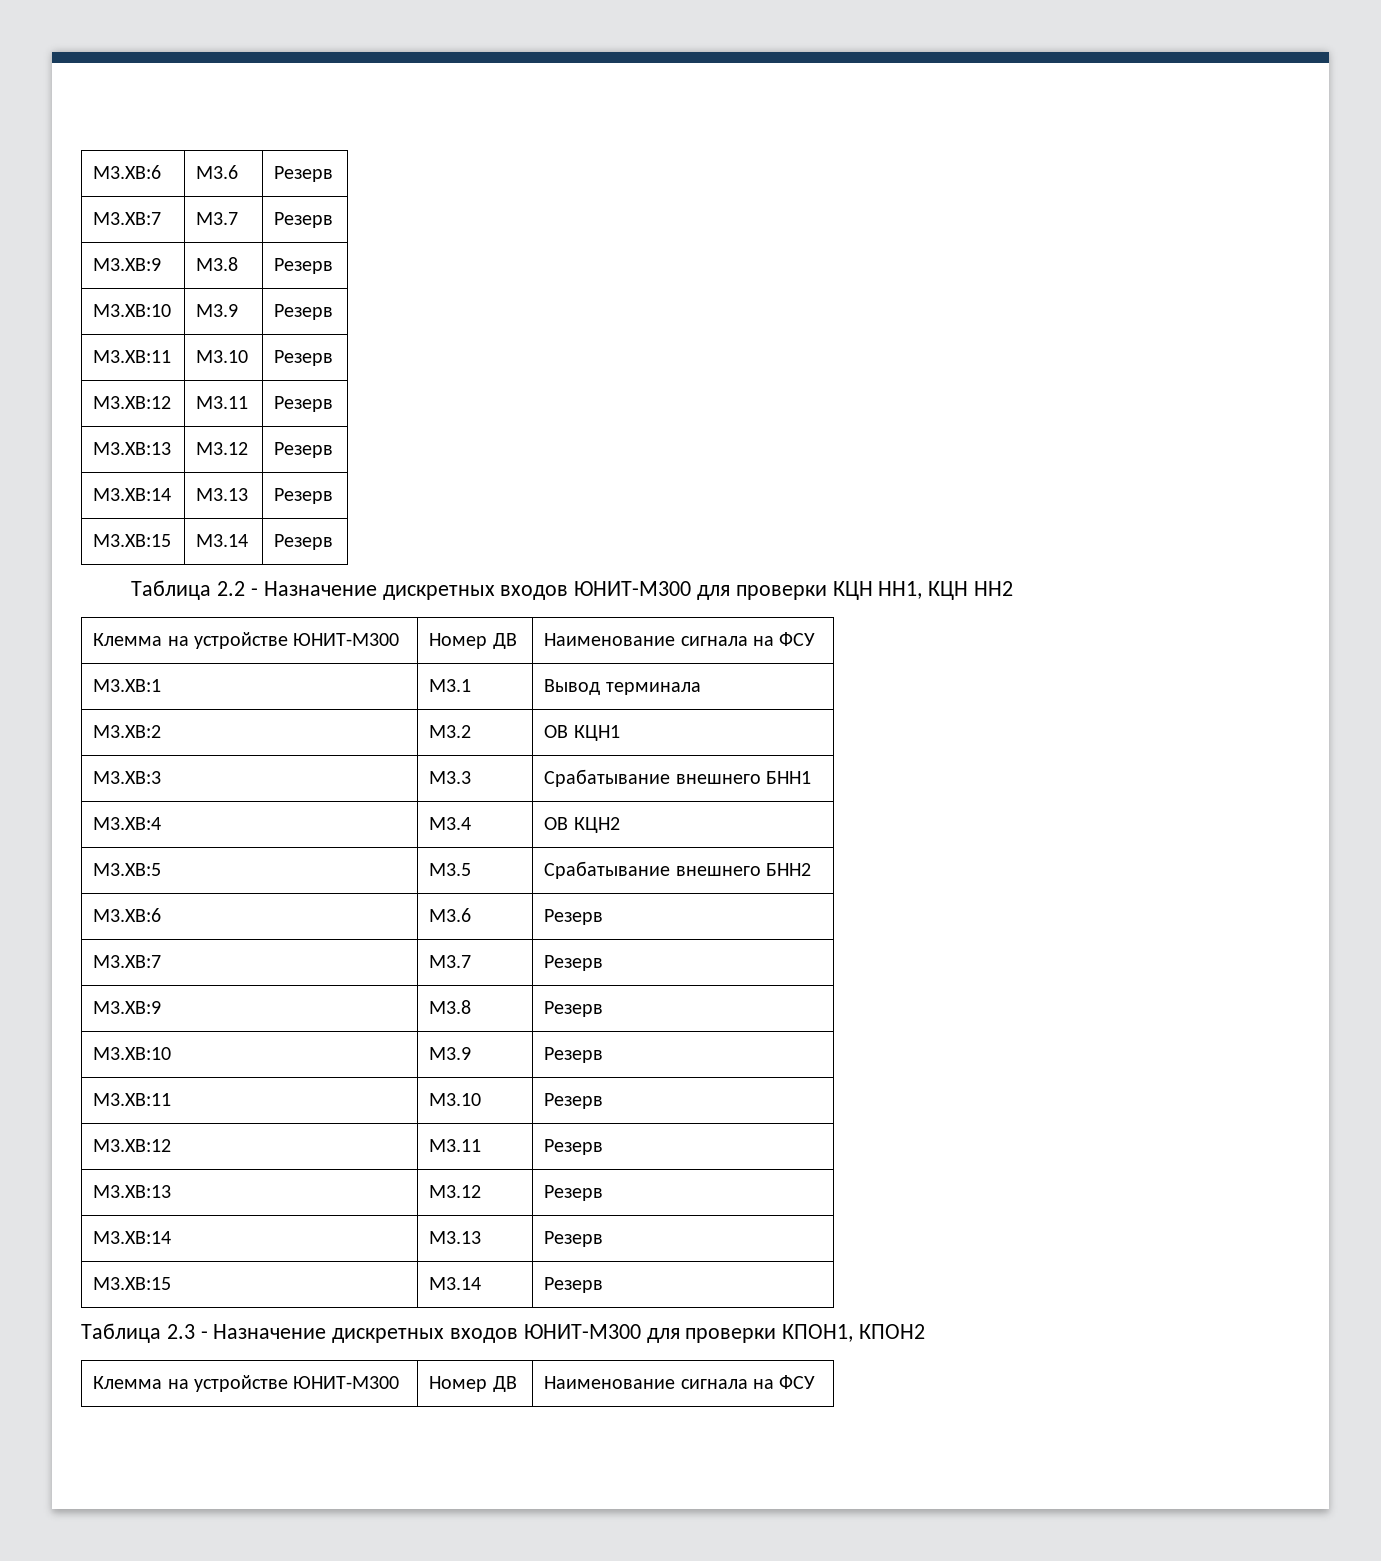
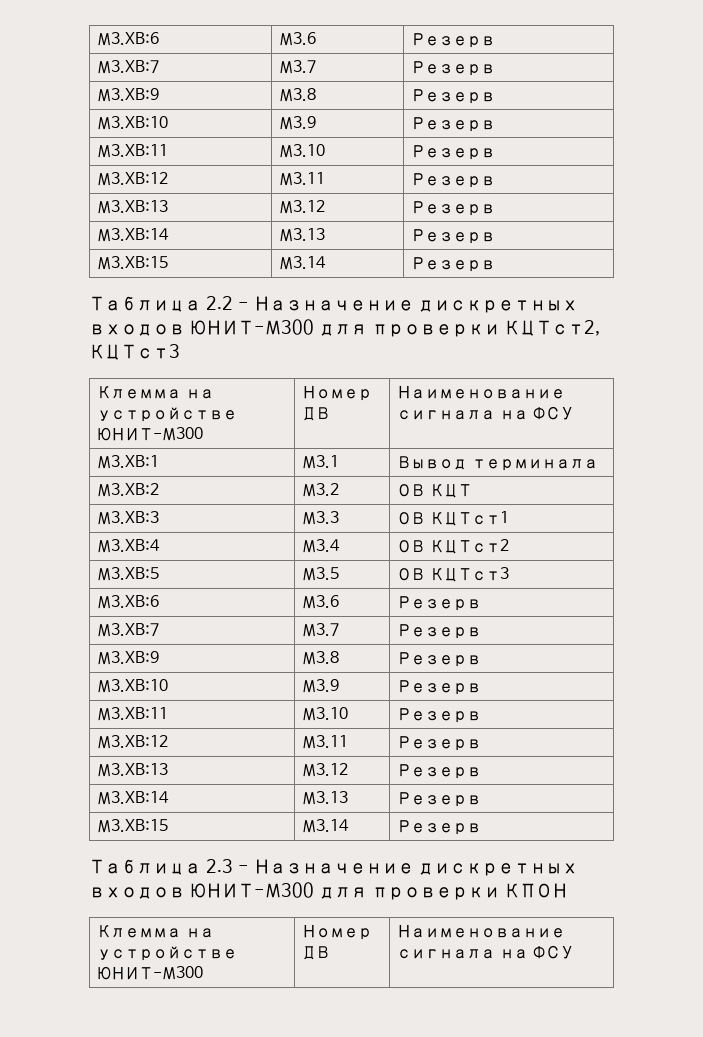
- Таблица 2.2 - Назначение дискретных входов ЮНИТ-М300 для проверки КЦН НН1, КЦН НН2
+ Таблица 2.2 - Назначение дискретных входов ЮНИТ-М300 для проверки КЦТст2, КЦТст3
- М3.XB:2 | М3.2 | ОВ КЦН1
+ М3.XB:2 | М3.2 | ОВ КЦТ
- М3.XB:3 | М3.3 | Срабатывание внешнего БНН1
+ М3.XB:3 | М3.3 | ОВ КЦТст1
- М3.XB:4 | М3.4 | ОВ КЦН2
+ М3.XB:4 | М3.4 | ОВ КЦТст2
- М3.XB:5 | М3.5 | Срабатывание внешнего БНН2
+ М3.XB:5 | М3.5 | ОВ КЦТст3
- Таблица 2.3 - Назначение дискретных входов ЮНИТ-М300 для проверки КПОН1, КПОН2
+ Таблица 2.3 - Назначение дискретных входов ЮНИТ-М300 для проверки КПОН

